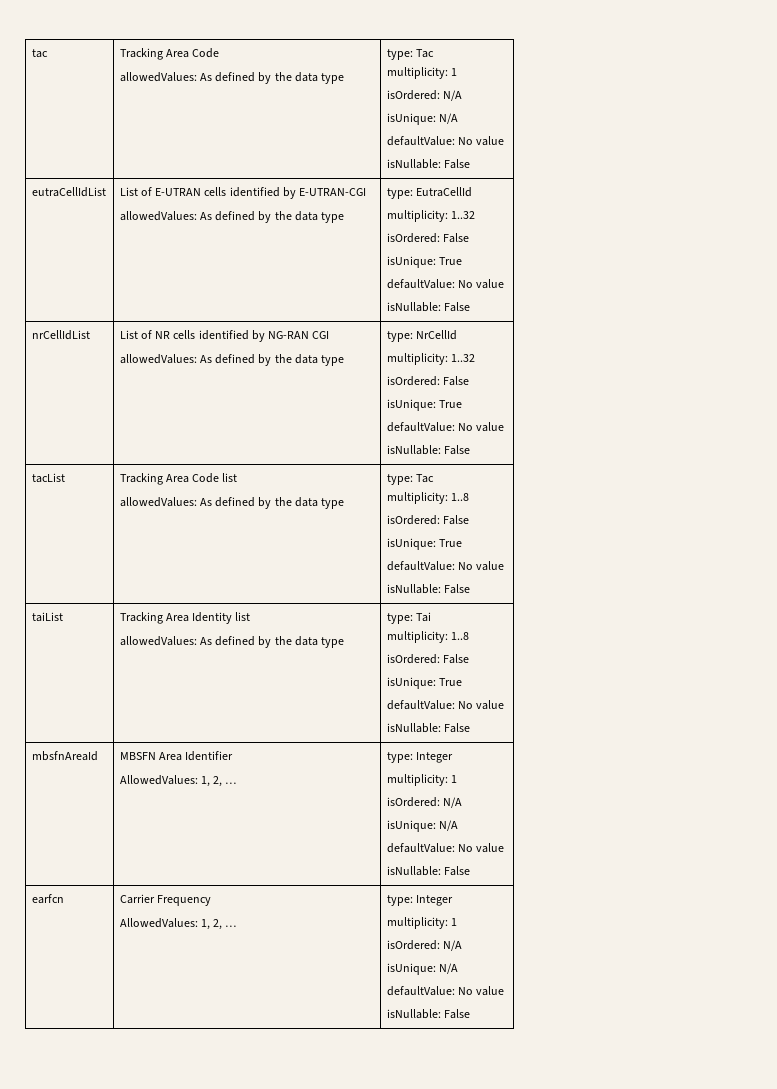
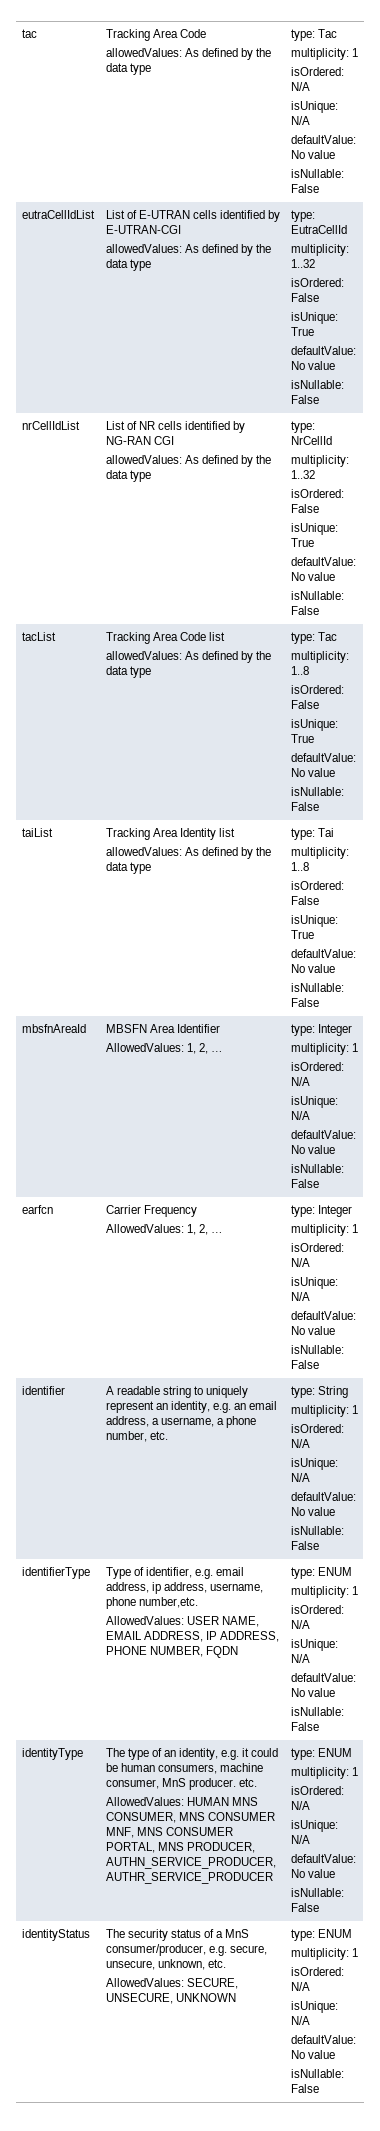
+ identifier | A readable string to uniquely represent an identity, e.g. an email address, a username, a phone number, etc. | type: String
+ multiplicity: 1
+ isOrdered: N/A
+ isUnique: N/A
+ defaultValue: No value
+ isNullable: False
+ identifierType | Type of identifier, e.g. email address, ip address, username, phone number,etc.
+ AllowedValues: USER NAME, EMAIL ADDRESS, IP ADDRESS, PHONE NUMBER, FQDN | type: ENUM
+ multiplicity: 1
+ isOrdered: N/A
+ isUnique: N/A
+ defaultValue: No value
+ isNullable: False
+ identityType | The type of an identity, e.g. it could be human consumers, machine consumer, MnS producer. etc.
+ AllowedValues: HUMAN MNS CONSUMER, MNS CONSUMER MNF, MNS CONSUMER PORTAL, MNS PRODUCER, AUTHN_SERVICE_PRODUCER, AUTHR_SERVICE_PRODUCER | type: ENUM
+ multiplicity: 1
+ isOrdered: N/A
+ isUnique: N/A
+ defaultValue: No value
+ isNullable: False
+ identityStatus | The security status of a MnS consumer/producer, e.g. secure, unsecure, unknown, etc.
+ AllowedValues: SECURE, UNSECURE, UNKNOWN | type: ENUM
+ multiplicity: 1
+ isOrdered: N/A
+ isUnique: N/A
+ defaultValue: No value
+ isNullable: False

